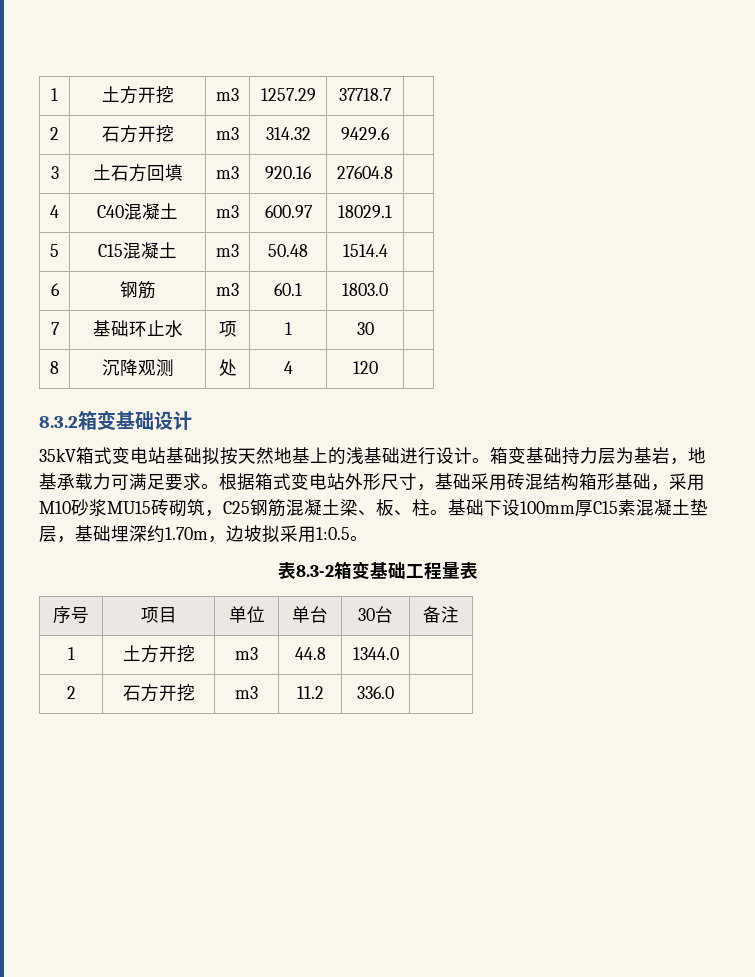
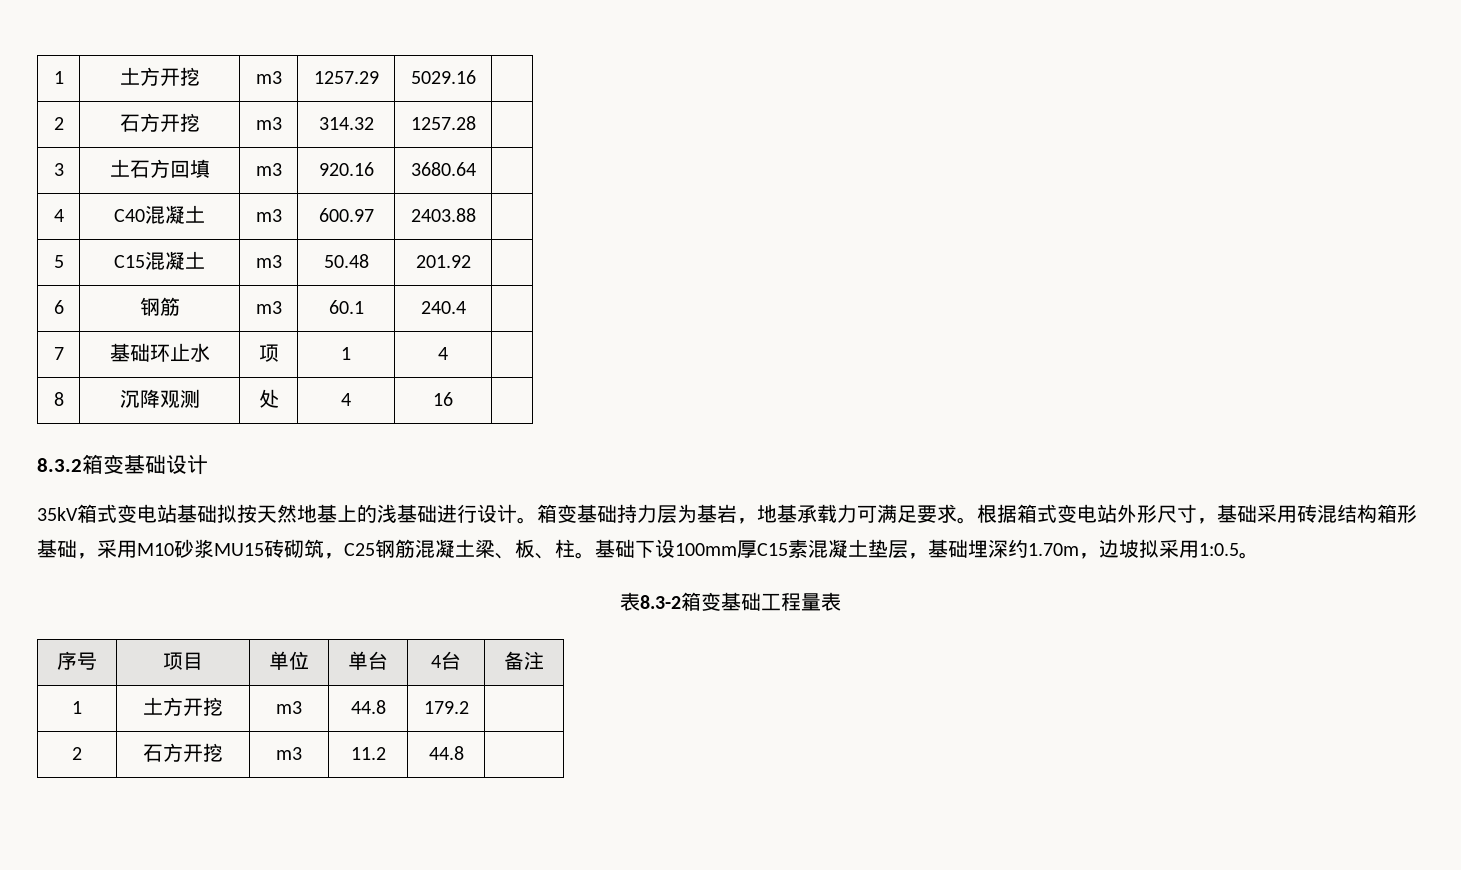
- 1 | 土方开挖 | m3 | 1257.29 | 37718.7 |
+ 1 | 土方开挖 | m3 | 1257.29 | 5029.16 |
- 2 | 石方开挖 | m3 | 314.32 | 9429.6 |
+ 2 | 石方开挖 | m3 | 314.32 | 1257.28 |
- 3 | 土石方回填 | m3 | 920.16 | 27604.8 |
+ 3 | 土石方回填 | m3 | 920.16 | 3680.64 |
- 4 | C40混凝土 | m3 | 600.97 | 18029.1 |
+ 4 | C40混凝土 | m3 | 600.97 | 2403.88 |
- 5 | C15混凝土 | m3 | 50.48 | 1514.4 |
+ 5 | C15混凝土 | m3 | 50.48 | 201.92 |
- 6 | 钢筋 | m3 | 60.1 | 1803.0 |
+ 6 | 钢筋 | m3 | 60.1 | 240.4 |
- 7 | 基础环止水 | 项 | 1 | 30 |
+ 7 | 基础环止水 | 项 | 1 | 4 |
- 8 | 沉降观测 | 处 | 4 | 120 |
+ 8 | 沉降观测 | 处 | 4 | 16 |
- 序号 | 项目 | 单位 | 单台 | 30台 | 备注
+ 序号 | 项目 | 单位 | 单台 | 4台 | 备注
- 1 | 土方开挖 | m3 | 44.8 | 1344.0 |
+ 1 | 土方开挖 | m3 | 44.8 | 179.2 |
- 2 | 石方开挖 | m3 | 11.2 | 336.0 |
+ 2 | 石方开挖 | m3 | 11.2 | 44.8 |

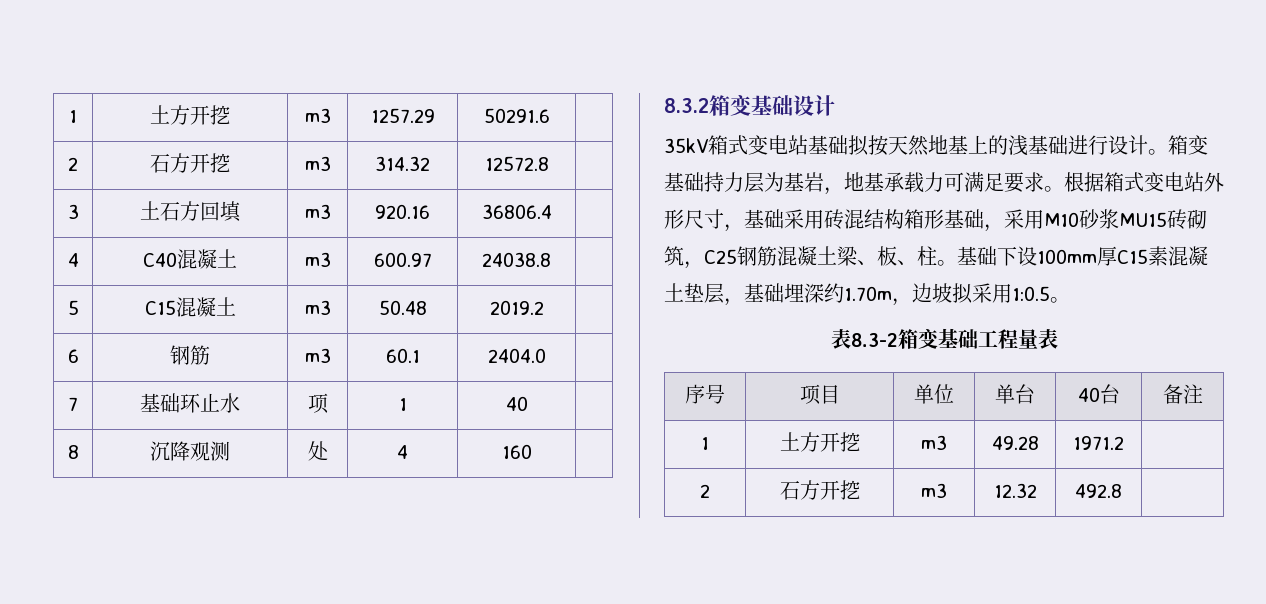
- 1 | 土方开挖 | m3 | 1257.29 | 5029.16 |
+ 1 | 土方开挖 | m3 | 1257.29 | 50291.6 |
- 2 | 石方开挖 | m3 | 314.32 | 1257.28 |
+ 2 | 石方开挖 | m3 | 314.32 | 12572.8 |
- 3 | 土石方回填 | m3 | 920.16 | 3680.64 |
+ 3 | 土石方回填 | m3 | 920.16 | 36806.4 |
- 4 | C40混凝土 | m3 | 600.97 | 2403.88 |
+ 4 | C40混凝土 | m3 | 600.97 | 24038.8 |
- 5 | C15混凝土 | m3 | 50.48 | 201.92 |
+ 5 | C15混凝土 | m3 | 50.48 | 2019.2 |
- 6 | 钢筋 | m3 | 60.1 | 240.4 |
+ 6 | 钢筋 | m3 | 60.1 | 2404.0 |
- 7 | 基础环止水 | 项 | 1 | 4 |
+ 7 | 基础环止水 | 项 | 1 | 40 |
- 8 | 沉降观测 | 处 | 4 | 16 |
+ 8 | 沉降观测 | 处 | 4 | 160 |
- 序号 | 项目 | 单位 | 单台 | 4台 | 备注
+ 序号 | 项目 | 单位 | 单台 | 40台 | 备注
- 1 | 土方开挖 | m3 | 44.8 | 179.2 |
- 2 | 石方开挖 | m3 | 11.2 | 44.8 |
+ 1 | 土方开挖 | m3 | 49.28 | 1971.2 |
+ 2 | 石方开挖 | m3 | 12.32 | 492.8 |

